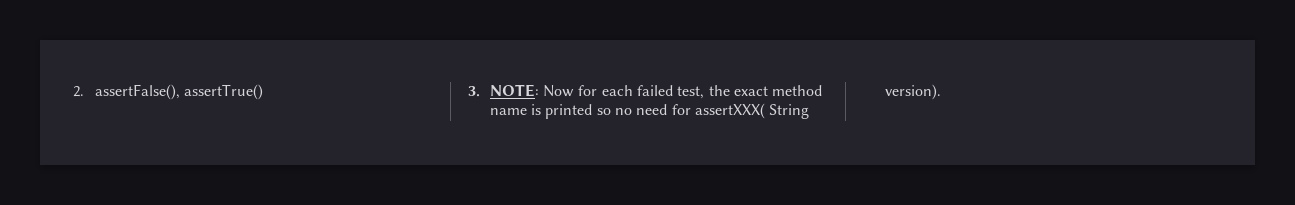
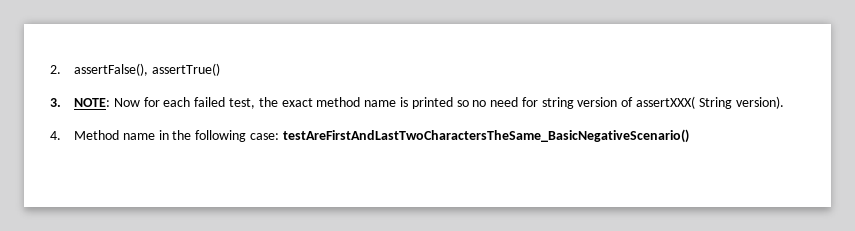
- 3. NOTE: Now for each failed test, the exact method name is printed so no need for assertXXX( String version).
+ 3. NOTE: Now for each failed test, the exact method name is printed so no need for string version of assertXXX( String version).
+ 4. Method name in the following case: testAreFirstAndLastTwoCharactersTheSame_BasicNegativeScenario()

